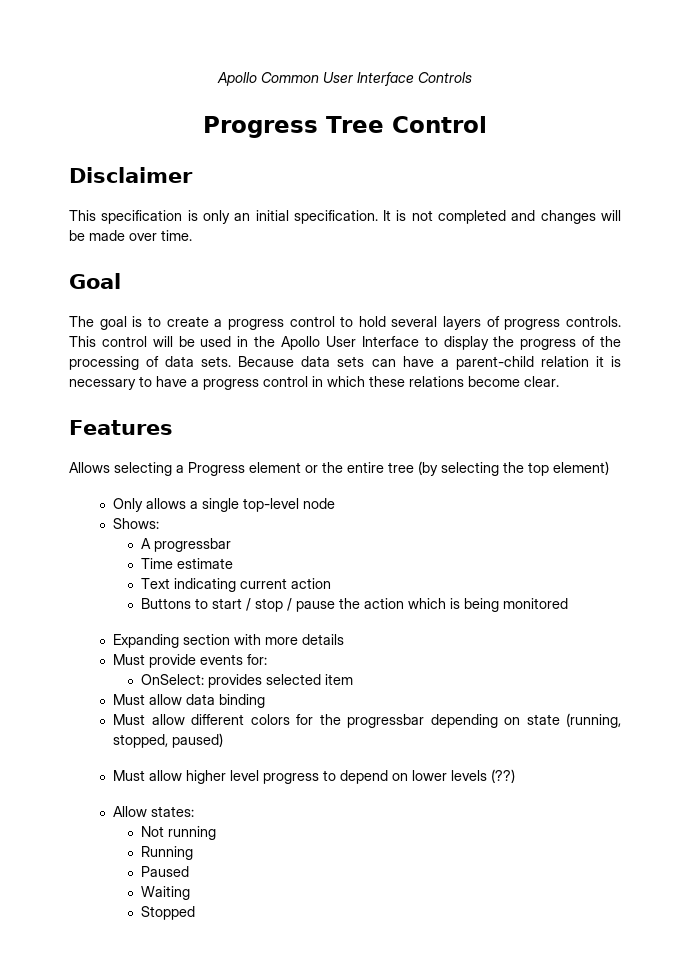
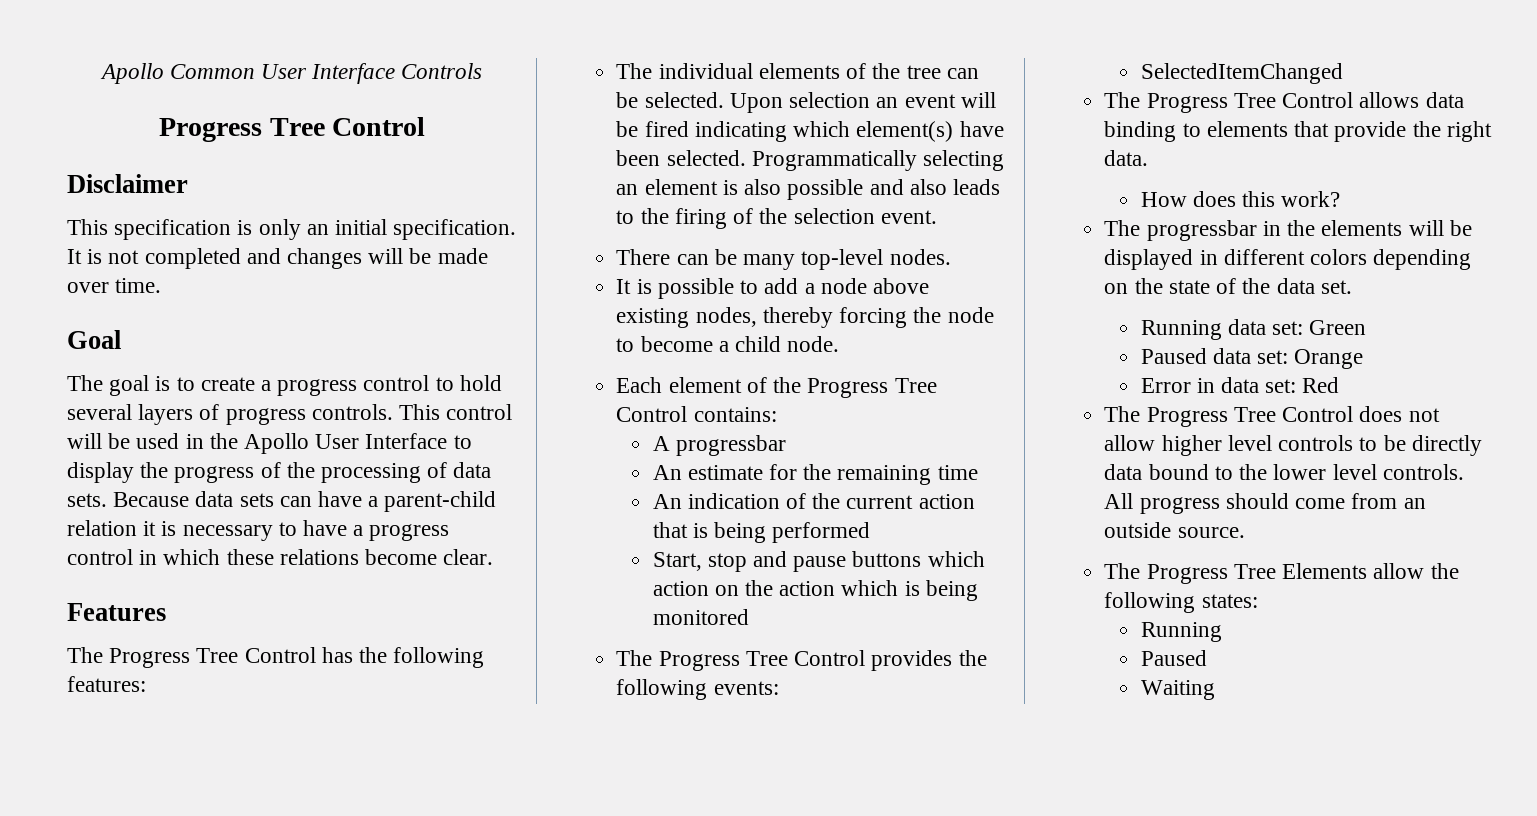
- Allows selecting a Progress element or the entire tree (by selecting the top element)
- Only allows a single top-level node
- Shows:
+ The Progress Tree Control has the following features:
+ The individual elements of the tree can be selected. Upon selection an event will be fired indicating which element(s) have been selected. Programmatically selecting an element is also possible and also leads to the firing of the selection event.
+ There can be many top-level nodes.
+ It is possible to add a node above existing nodes, thereby forcing the node to become a child node.
+ Each element of the Progress Tree Control contains:
- Time estimate
- Text indicating current action
- Buttons to start / stop / pause the action which is being monitored
+ An estimate for the remaining time
+ An indication of the current action that is being performed
+ Start, stop and pause buttons which action on the action which is being monitored
- Expanding section with more details
- Must provide events for:
- OnSelect: provides selected item
- Must allow data binding
- Must allow different colors for the progressbar depending on state (running, stopped, paused)
- Must allow higher level progress to depend on lower levels (??)
- Allow states:
+ The Progress Tree Control provides the following events:
+ SelectedItemChanged
+ The Progress Tree Control allows data binding to elements that provide the right data.
+ How does this work?
+ The progressbar in the elements will be displayed in different colors depending on the state of the data set.
+ Running data set: Green
+ Paused data set: Orange
+ Error in data set: Red
+ The Progress Tree Control does not allow higher level controls to be directly data bound to the lower level controls. All progress should come from an outside source.
+ The Progress Tree Elements allow the following states:
- Not running
- Stopped

